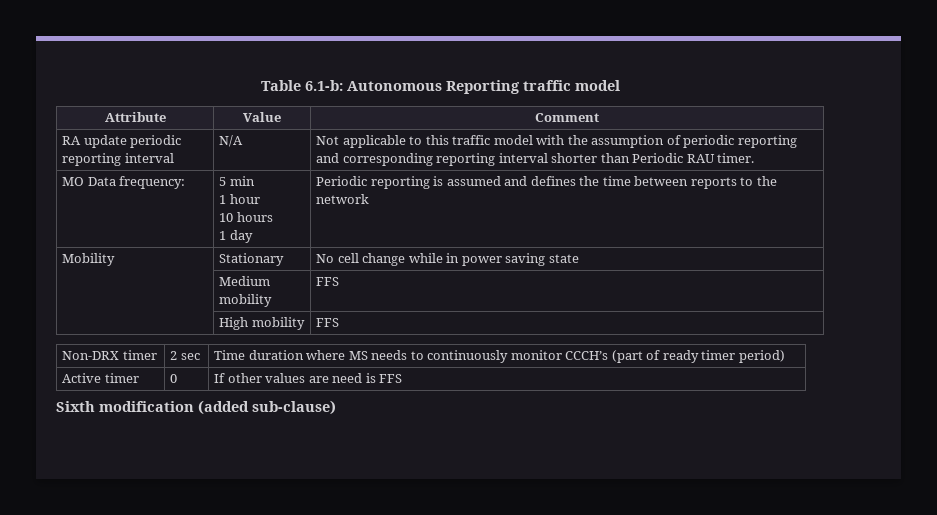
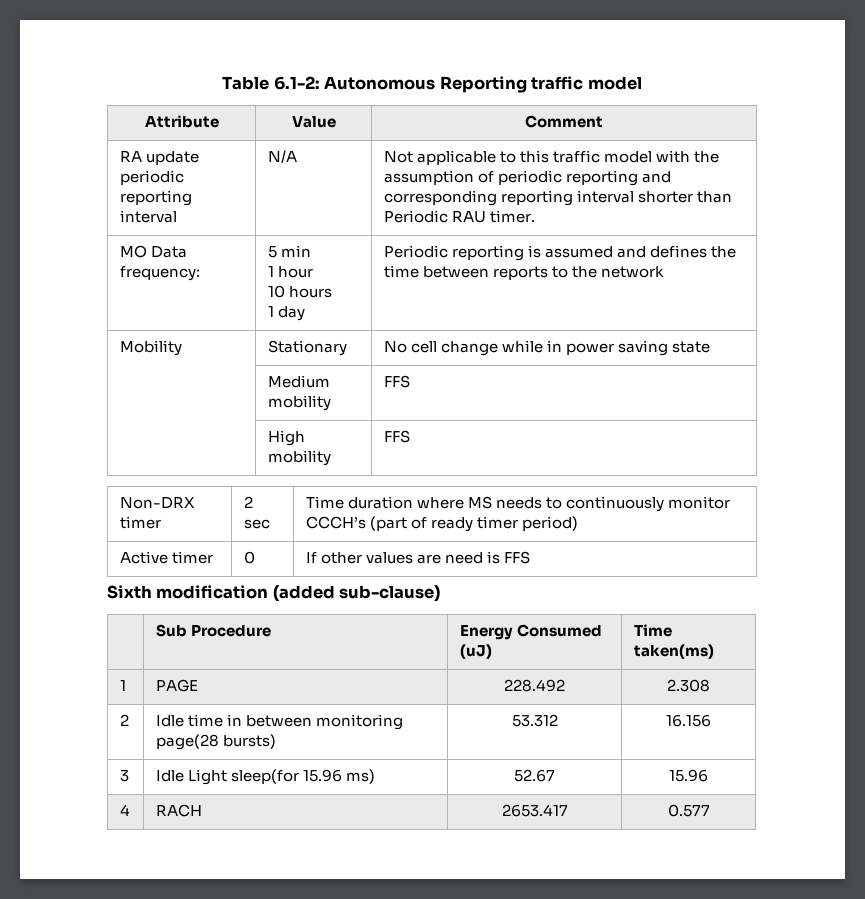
- Table 6.1-b: Autonomous Reporting traffic model
+ Table 6.1-2: Autonomous Reporting traffic model
+ | Sub Procedure | Energy Consumed (uJ) | Time taken(ms)
+ 1 | PAGE | 228.492 | 2.308
+ 2 | Idle time in between monitoring page(28 bursts) | 53.312 | 16.156
+ 3 | Idle Light sleep(for 15.96 ms) | 52.67 | 15.96
+ 4 | RACH | 2653.417 | 0.577

